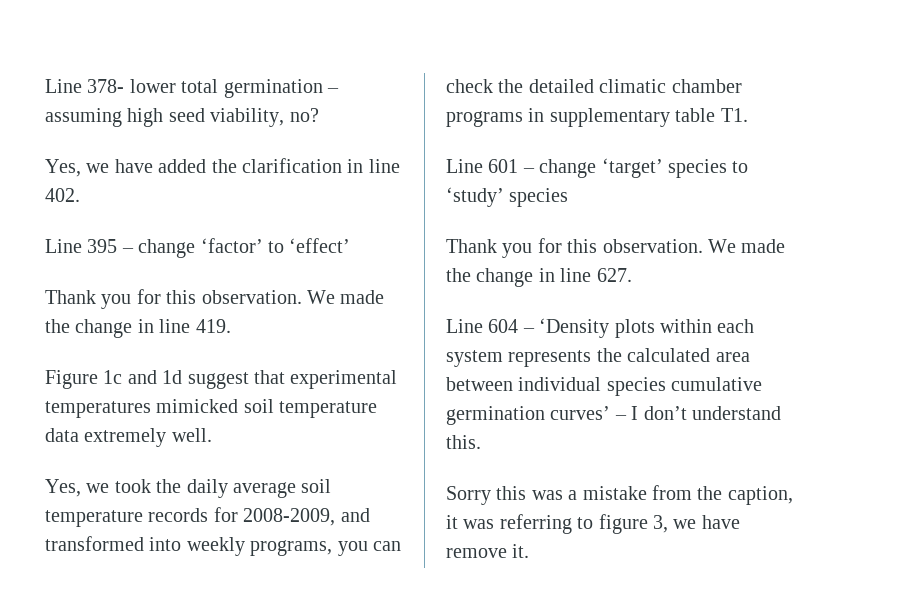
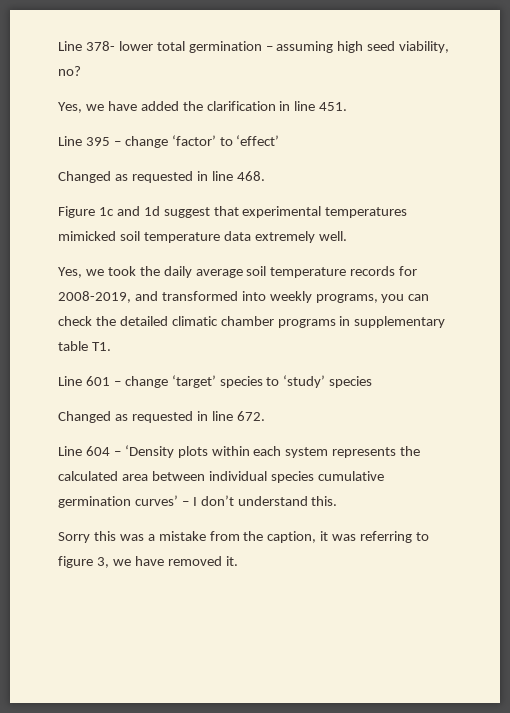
- Yes, we have added the clarification in line 402.
+ Yes, we have added the clarification in line 451.
- Thank you for this observation. We made the change in line 419.
+ Changed as requested in line 468.
- Yes, we took the daily average soil temperature records for 2008-2009, and transformed into weekly programs, you can check the detailed climatic chamber programs in supplementary table T1.
+ Yes, we took the daily average soil temperature records for 2008-2019, and transformed into weekly programs, you can check the detailed climatic chamber programs in supplementary table T1.
- Thank you for this observation. We made the change in line 627.
+ Changed as requested in line 672.
- Sorry this was a mistake from the caption, it was referring to figure 3, we have remove it.
+ Sorry this was a mistake from the caption, it was referring to figure 3, we have removed it.

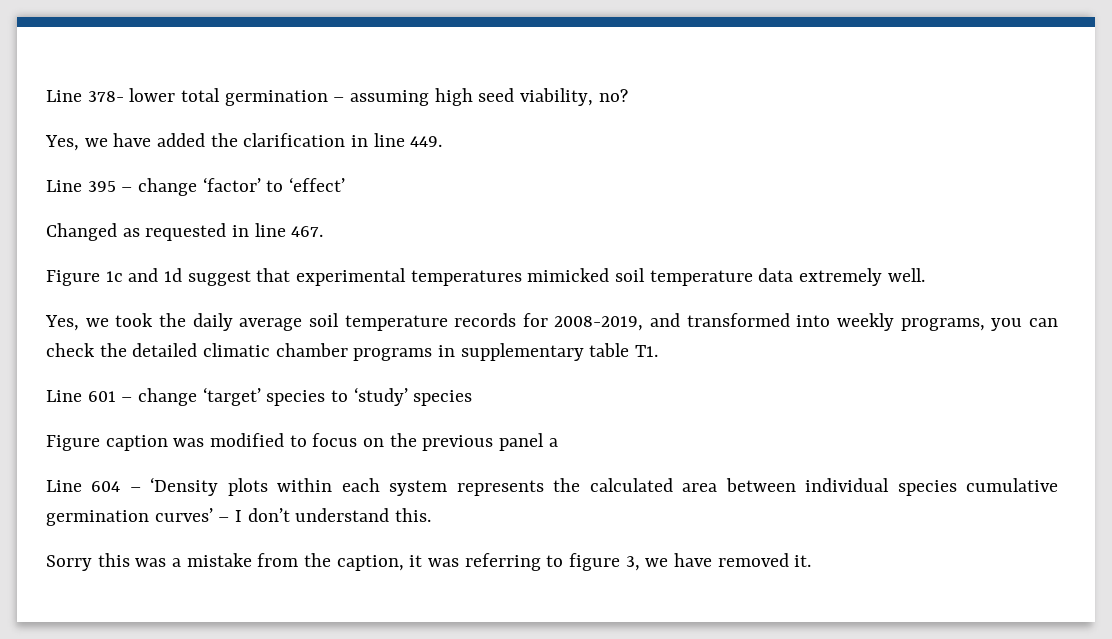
- Yes, we have added the clarification in line 451.
+ Yes, we have added the clarification in line 449.
- Changed as requested in line 468.
+ Changed as requested in line 467.
- Changed as requested in line 672.
+ Figure caption was modified to focus on the previous panel a

